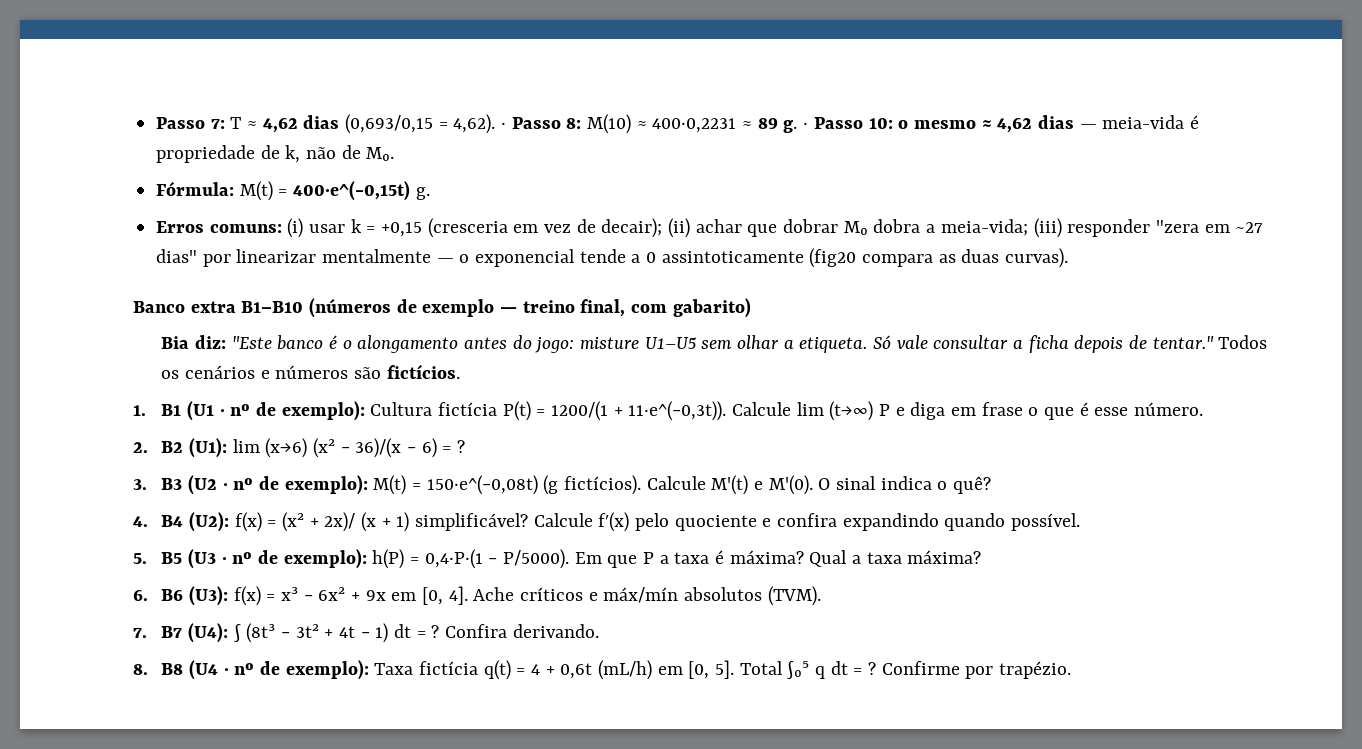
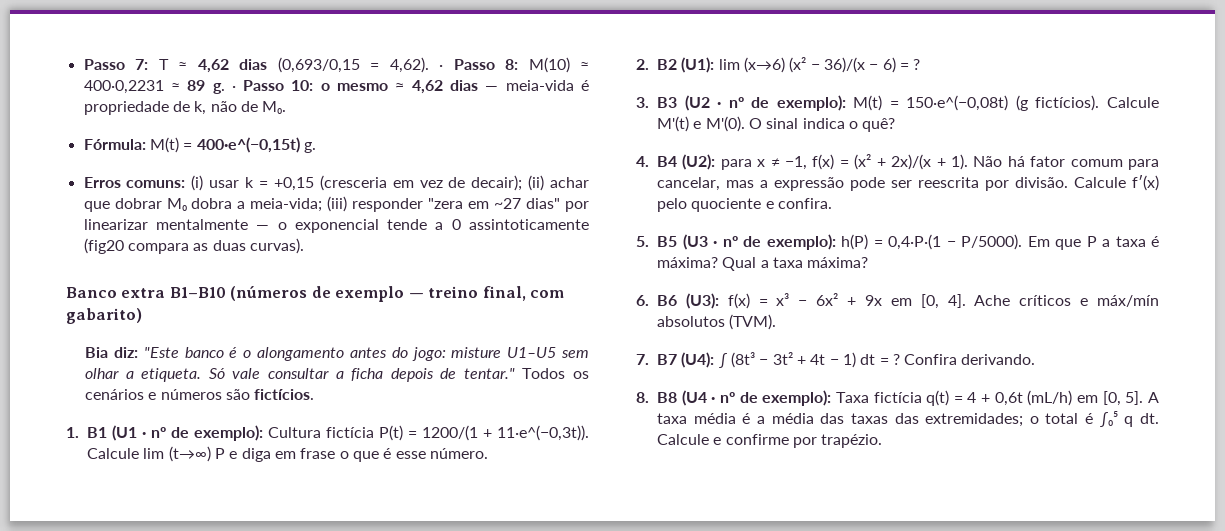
- 4. B4 (U2): f(x) = (x² + 2x)/ (x + 1) simplificável?
+ 4. B4 (U2): para x ≠ −1, f(x) = (x² + 2x)/(x + 1). Não há fator comum para cancelar, mas a expressão pode ser reescrita por divisão.
- Calcule f′(x) pelo quociente e confira expandindo quando possível.
+ Calcule f′(x) pelo quociente e confira.
- Total ∫₀⁵ q dt = ? Confirme por trapézio.
+ A taxa média é a média das taxas das extremidades; o total é ∫₀⁵ q dt. Calcule e confirme por trapézio.

